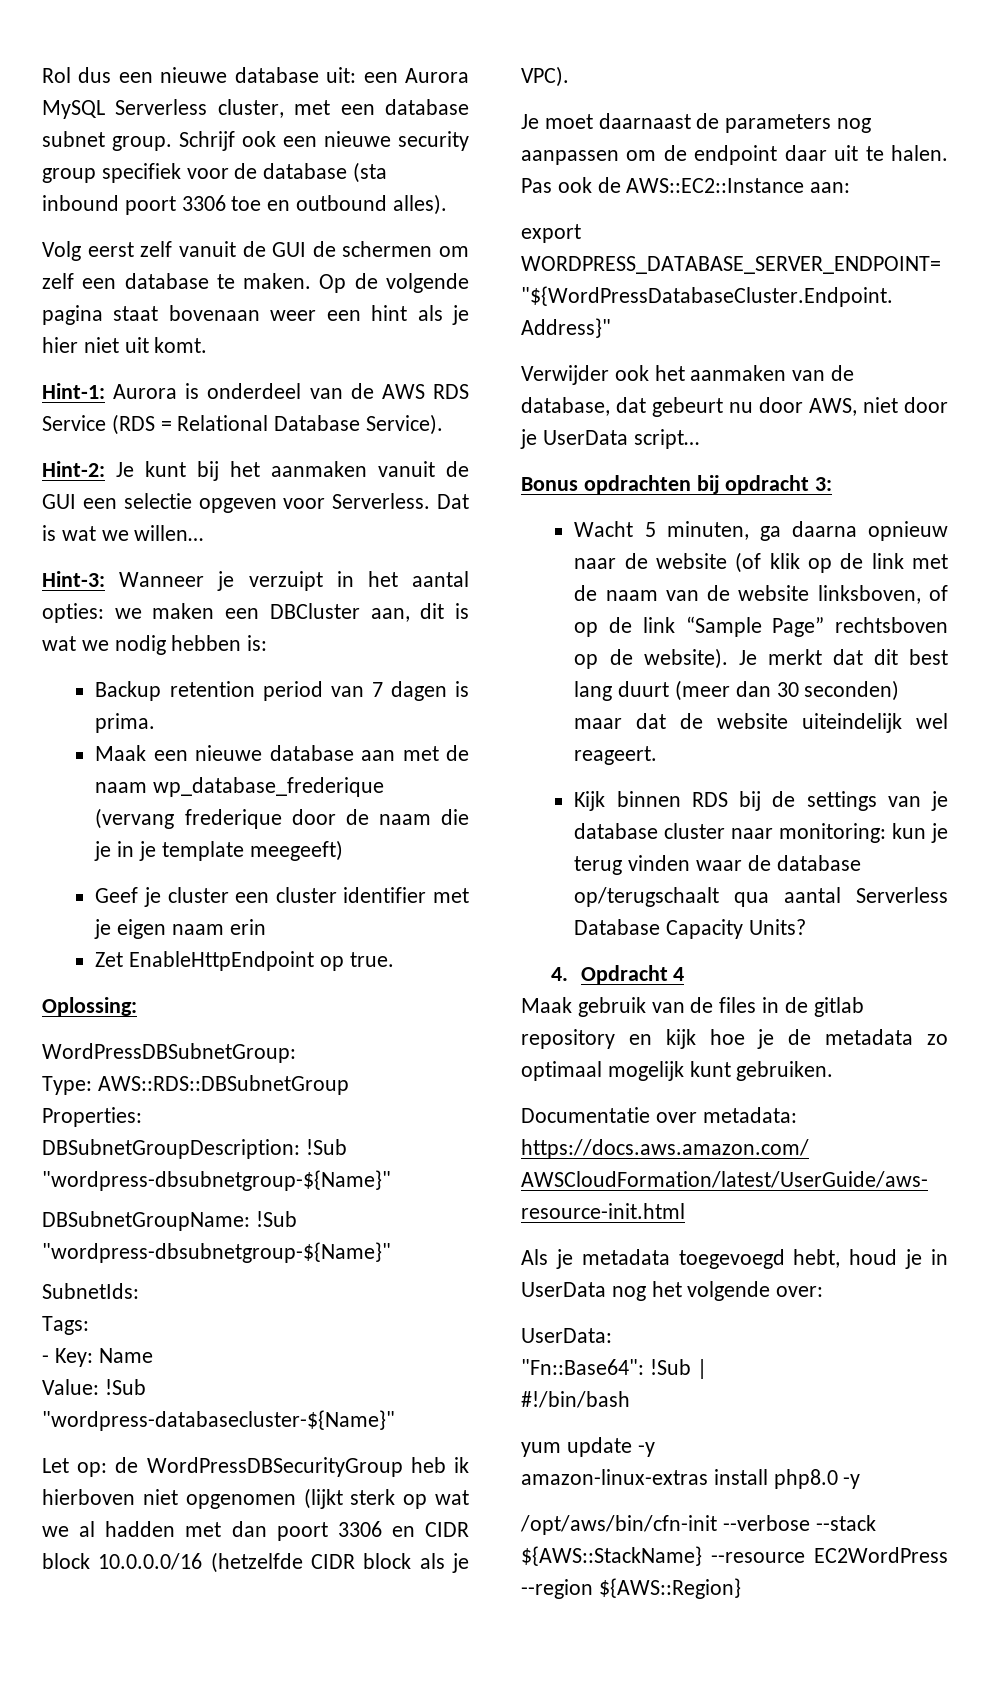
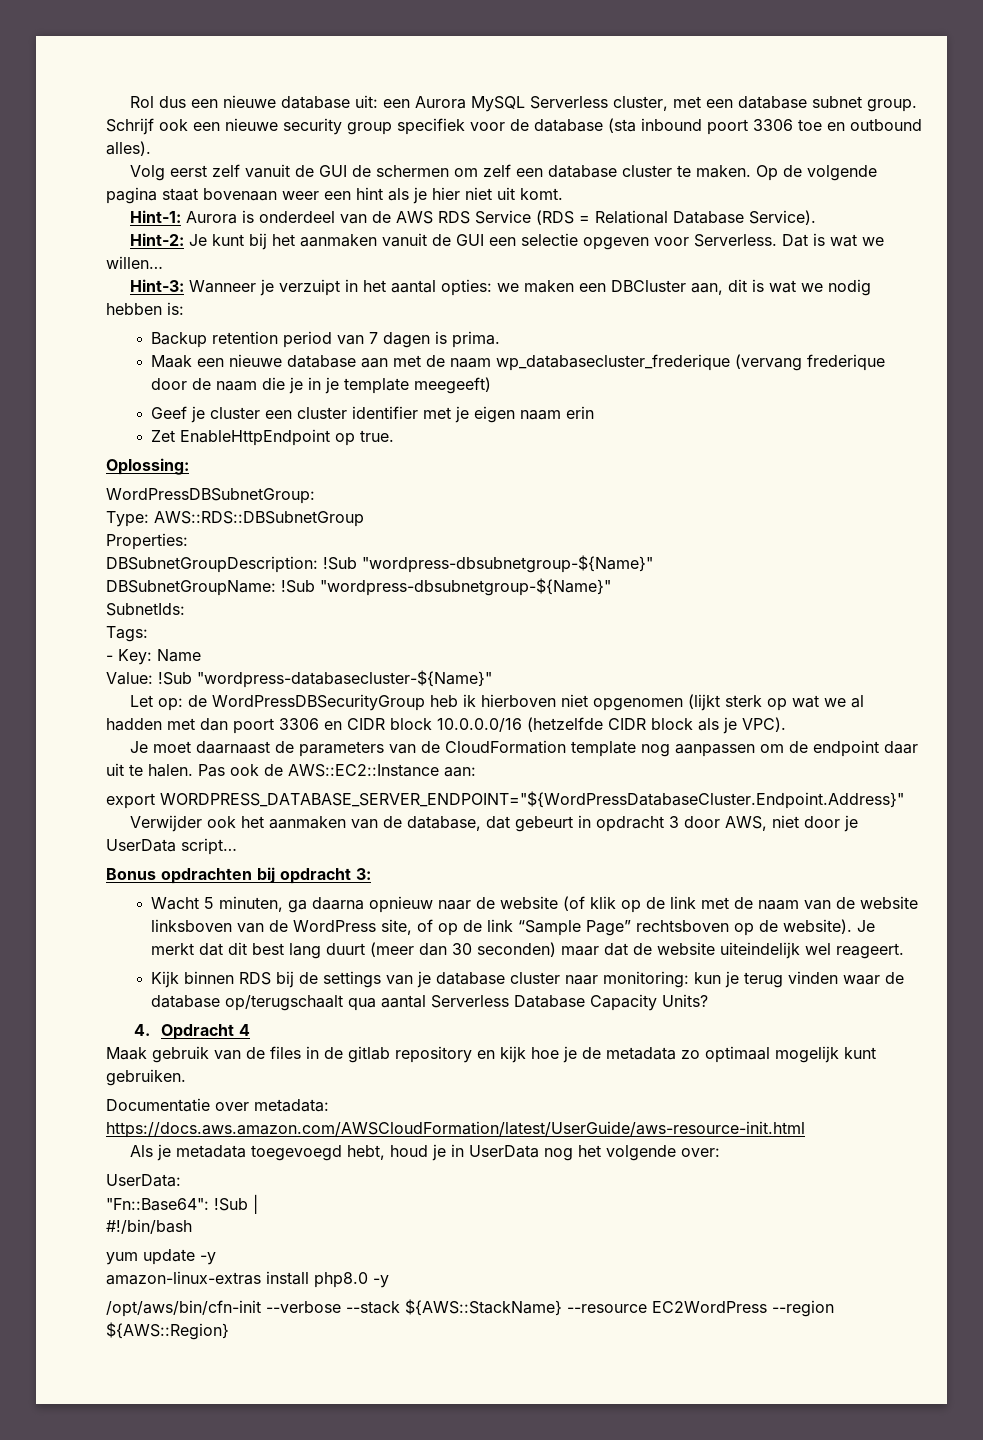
- Volg eerst zelf vanuit de GUI de schermen om zelf een database te maken.
+ Volg eerst zelf vanuit de GUI de schermen om zelf een database cluster te maken.
- Maak een nieuwe database aan met de naam wp_database_frederique (vervang frederique door de naam die je in je template meegeeft)
+ Maak een nieuwe database aan met de naam wp_databasecluster_frederique (vervang frederique door de naam die je in je template meegeeft)
- Je moet daarnaast de parameters nog aanpassen om de endpoint daar uit te halen.
+ Je moet daarnaast de parameters van de CloudFormation template nog aanpassen om de endpoint daar uit te halen.
- Verwijder ook het aanmaken van de database, dat gebeurt nu door AWS, niet door je UserData script…
+ Verwijder ook het aanmaken van de database, dat gebeurt in opdracht 3 door AWS, niet door je UserData script…
- Wacht 5 minuten, ga daarna opnieuw naar de website (of klik op de link met de naam van de website linksboven, of op de link “Sample Page” rechtsboven op de website).
+ Wacht 5 minuten, ga daarna opnieuw naar de website (of klik op de link met de naam van de website linksboven van de WordPress site, of op de link “Sample Page” rechtsboven op de website).

